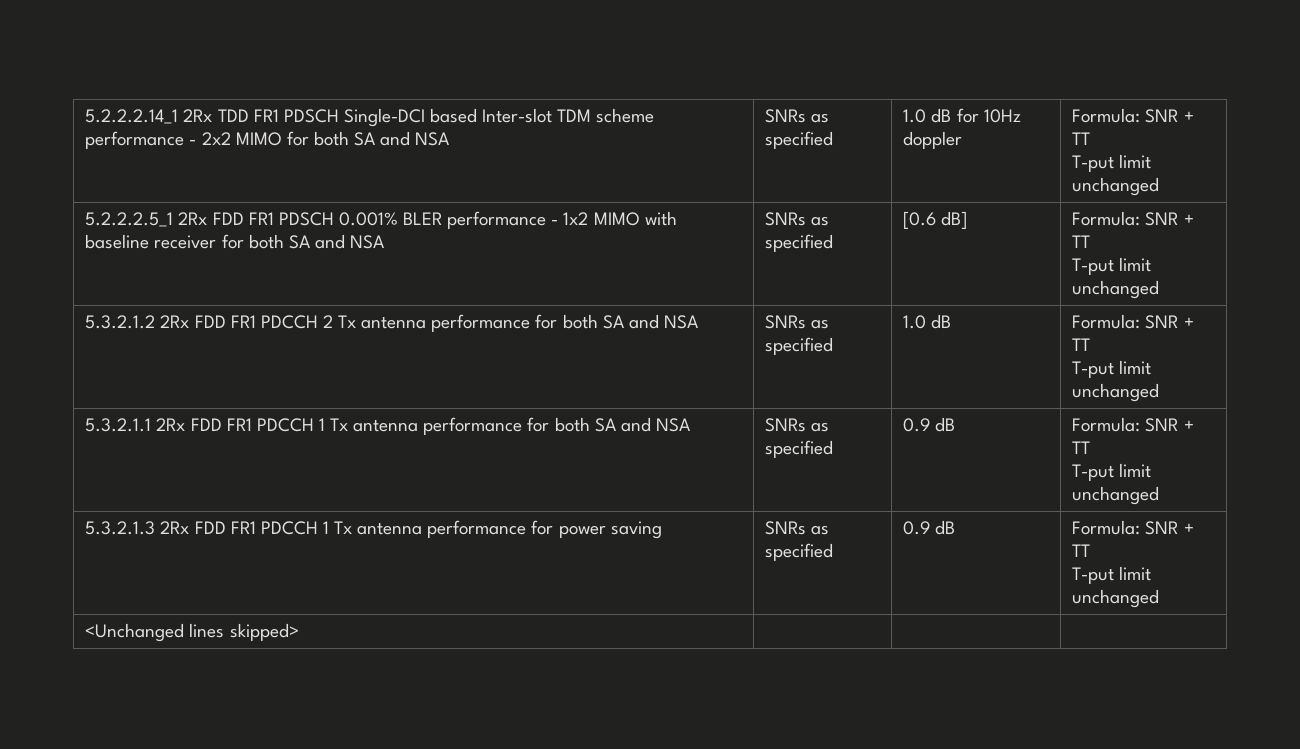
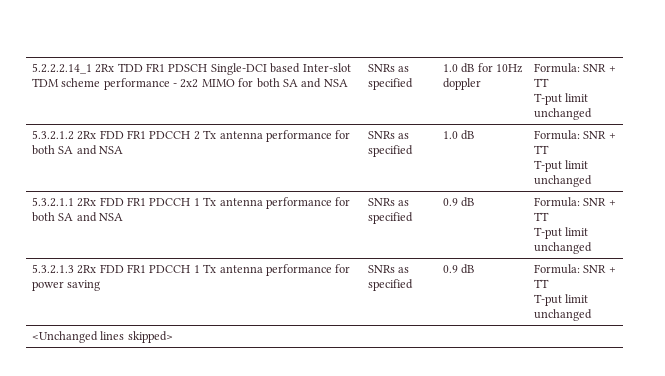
- 5.2.2.2.5_1 2Rx FDD FR1 PDSCH 0.001% BLER performance - 1x2 MIMO with baseline receiver for both SA and NSA | SNRs as specified | [0.6 dB] | Formula: SNR + TT
- T-put limit unchanged

